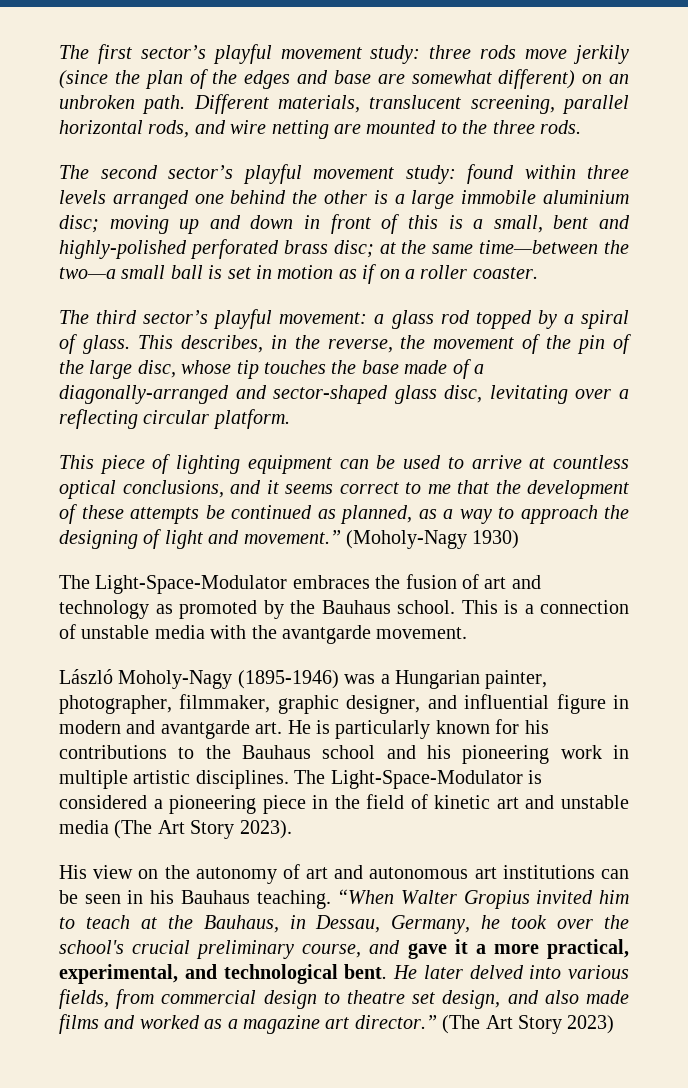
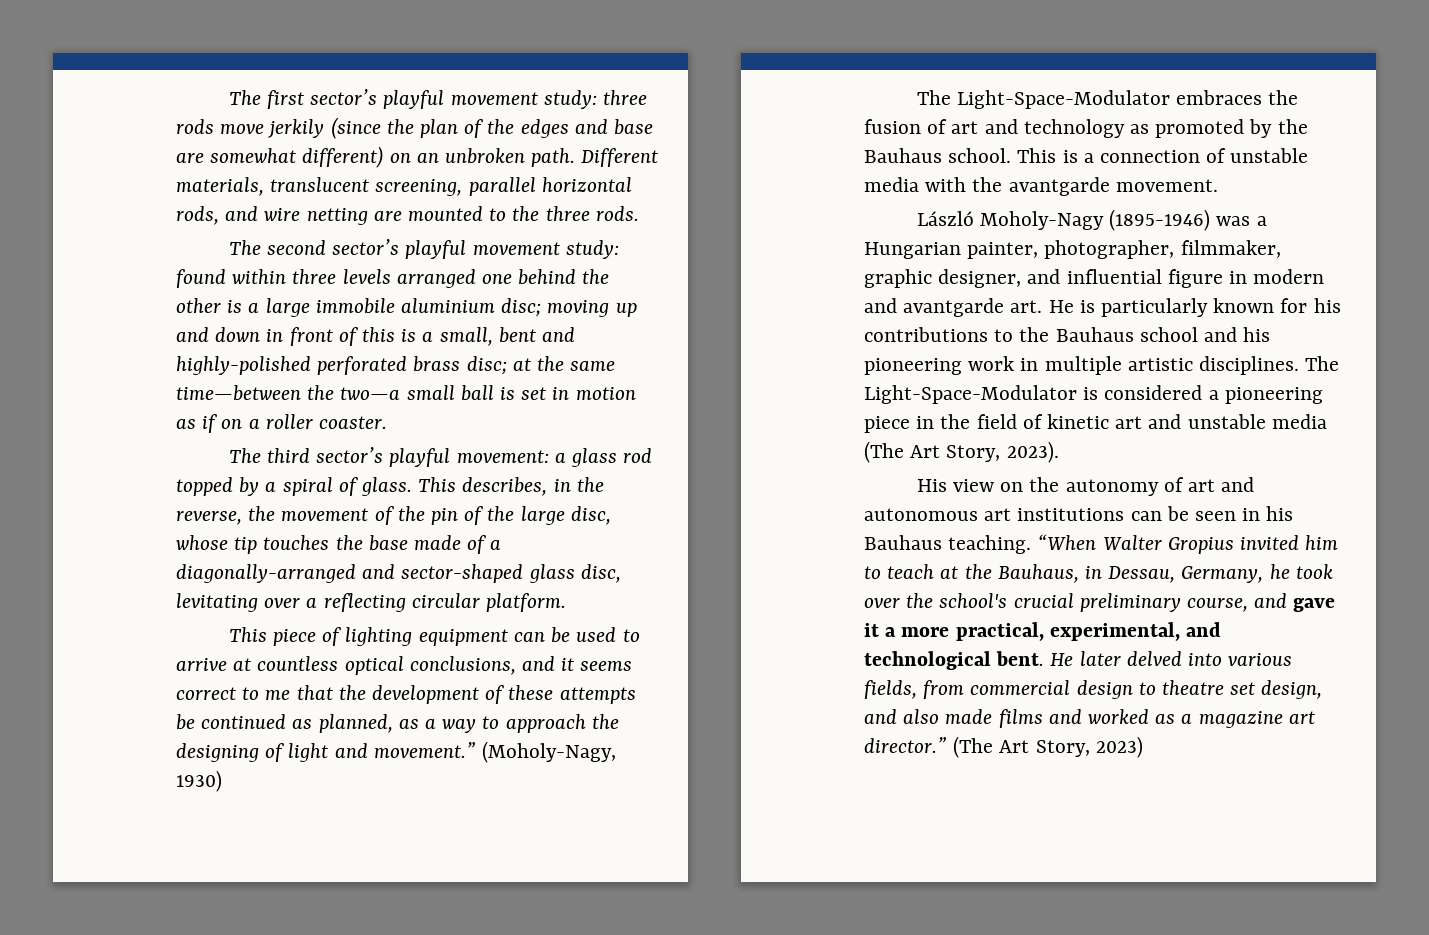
- (Moholy-Nagy 1930)
+ (Moholy-Nagy, 1930)
- The Light-Space-Modulator is considered a pioneering piece in the field of kinetic art and unstable media (The Art Story 2023).
+ The Light-Space-Modulator is considered a pioneering piece in the field of kinetic art and unstable media (The Art Story, 2023).
- (The Art Story 2023)
+ (The Art Story, 2023)

